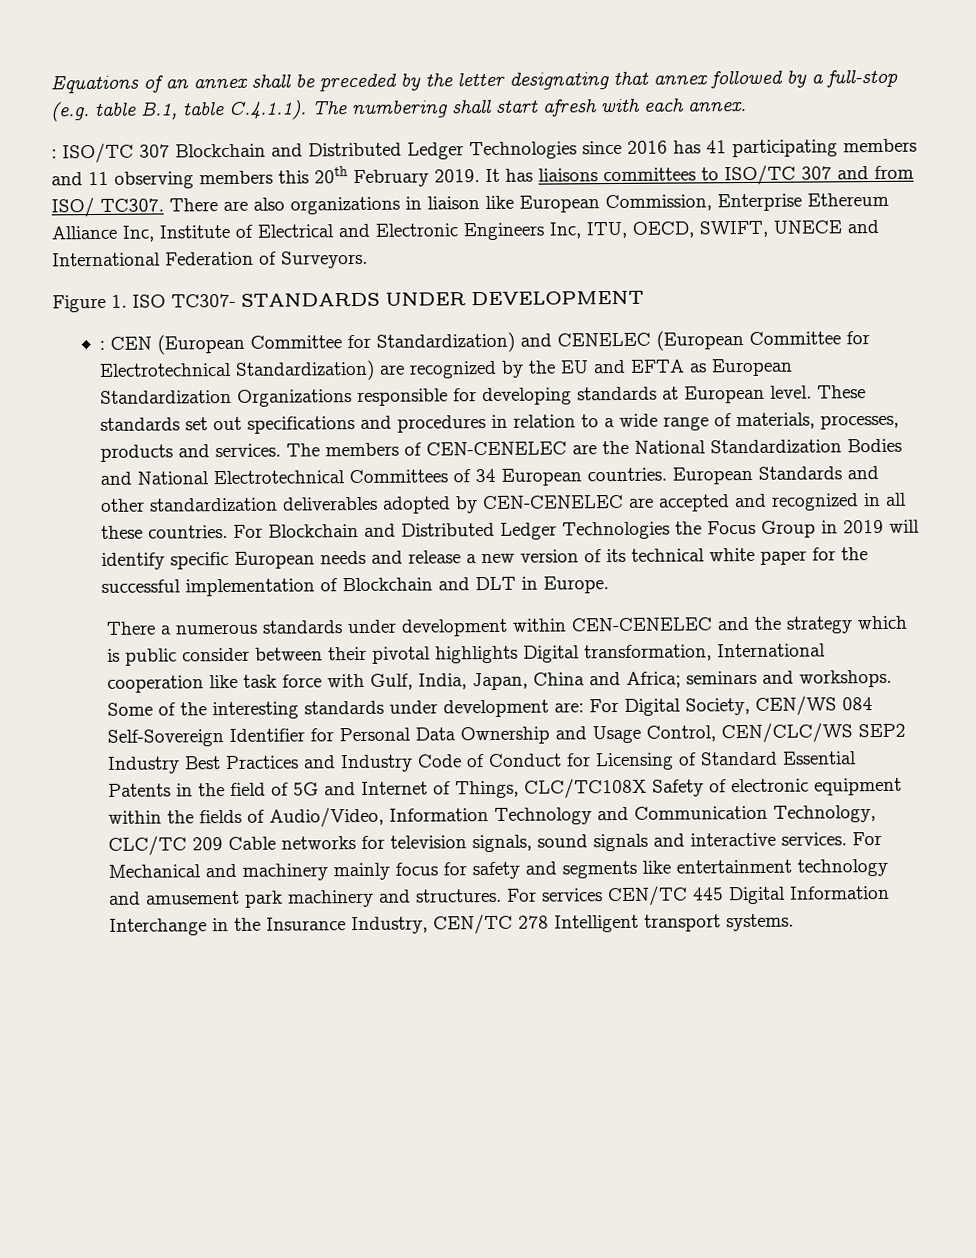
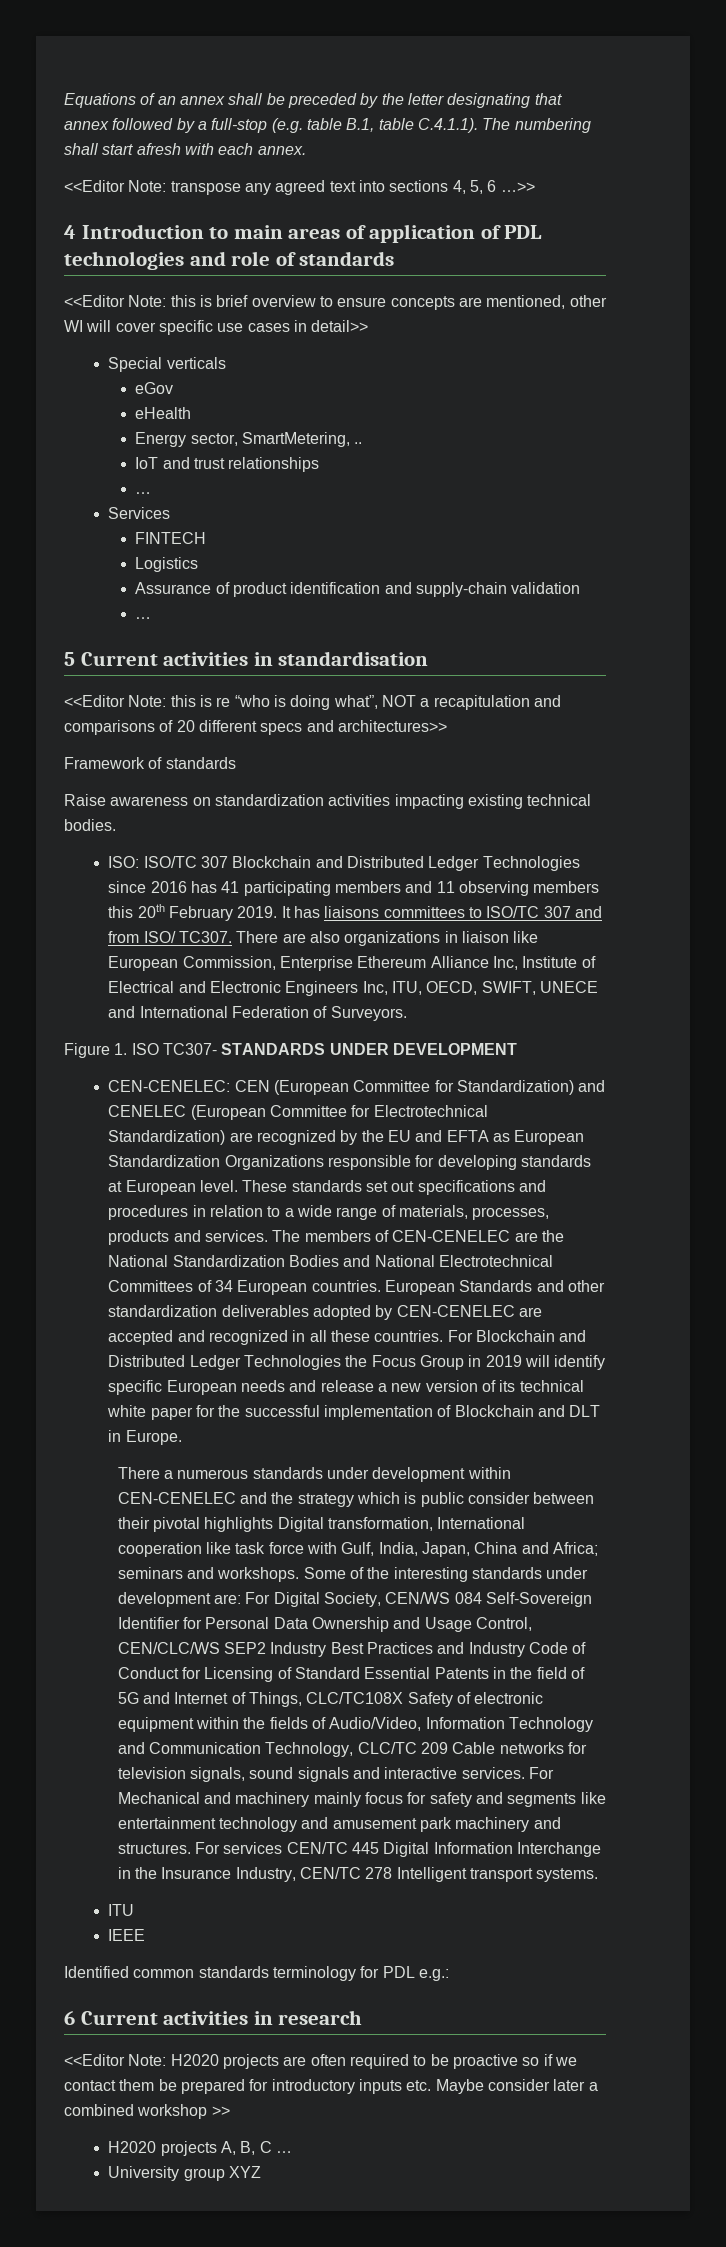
- : ISO/TC 307 Blockchain and Distributed Ledger Technologies since 2016 has 41 participating members and 11 observing members this 20th February 2019.
+ <<Editor Note: transpose any agreed text into sections 4, 5, 6 …>>
+ 4 Introduction to main areas of application of PDL technologies and role of standards
+ <<Editor Note: this is brief overview to ensure concepts are mentioned, other WI will cover specific use cases in detail>>
+ Special verticals
+ eGov
+ eHealth
+ Energy sector, SmartMetering, ..
+ IoT and trust relationships
+ …
+ Services
+ FINTECH
+ Logistics
+ Assurance of product identification and supply-chain validation
+ …
+ 5 Current activities in standardisation
+ <<Editor Note: this is re “who is doing what”, NOT a recapitulation and comparisons of 20 different specs and architectures>>
+ Framework of standards
+ Raise awareness on standardization activities impacting existing technical bodies.
+ ISO: ISO/TC 307 Blockchain and Distributed Ledger Technologies since 2016 has 41 participating members and 11 observing members this 20th February 2019.
- : CEN (European Committee for Standardization) and CENELEC (European Committee for Electrotechnical Standardization) are recognized by the EU and EFTA as European Standardization Organizations responsible for developing standards at European level.
+ CEN-CENELEC: CEN (European Committee for Standardization) and CENELEC (European Committee for Electrotechnical Standardization) are recognized by the EU and EFTA as European Standardization Organizations responsible for developing standards at European level.
+ ITU
+ IEEE
+ Identified common standards terminology for PDL e.g.:
+ 6 Current activities in research
+ <<Editor Note: H2020 projects are often required to be proactive so if we contact them be prepared for introductory inputs etc. Maybe consider later a combined workshop >>
+ H2020 projects A, B, C …
+ University group XYZ

